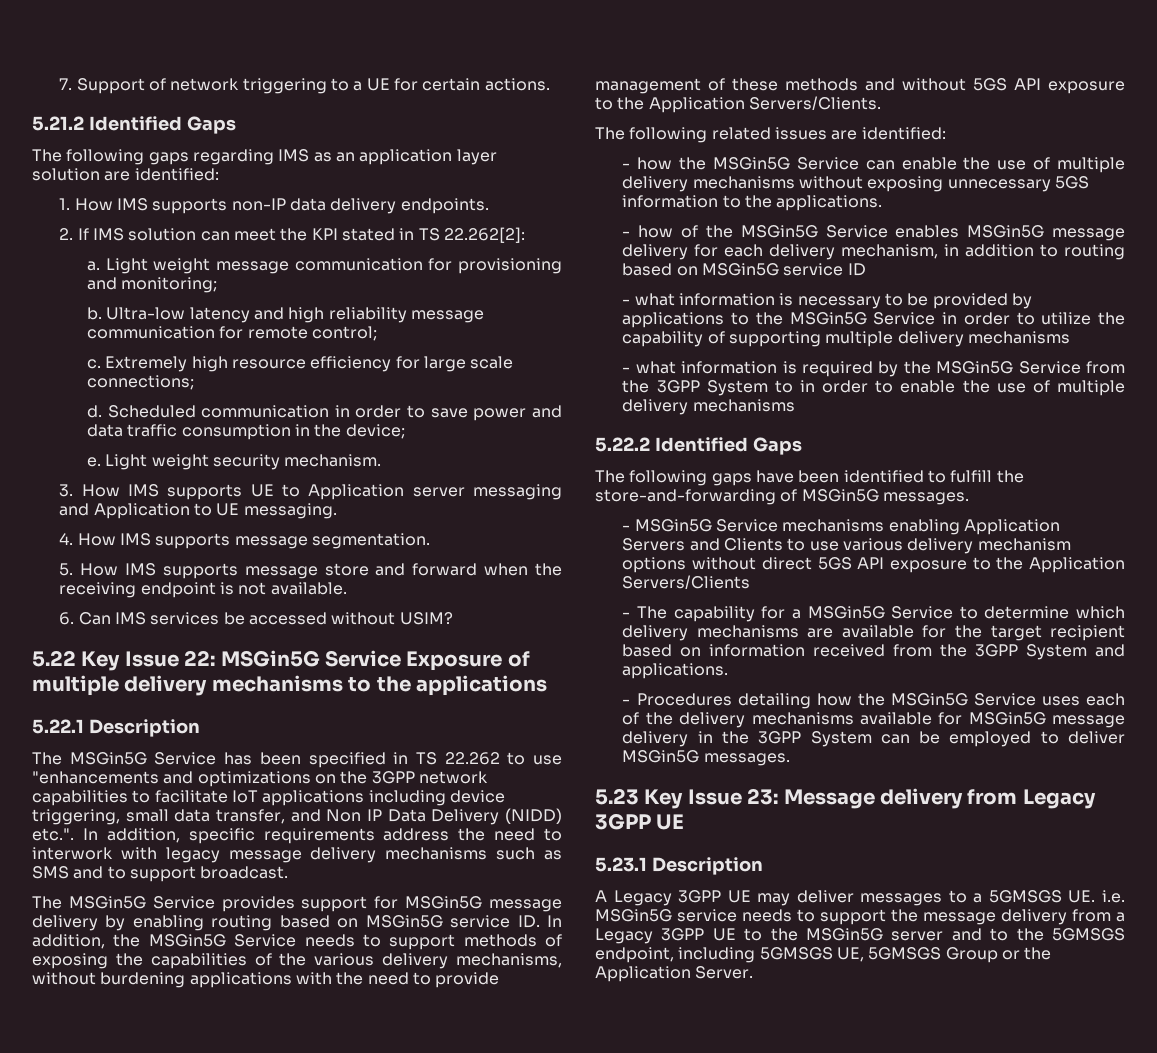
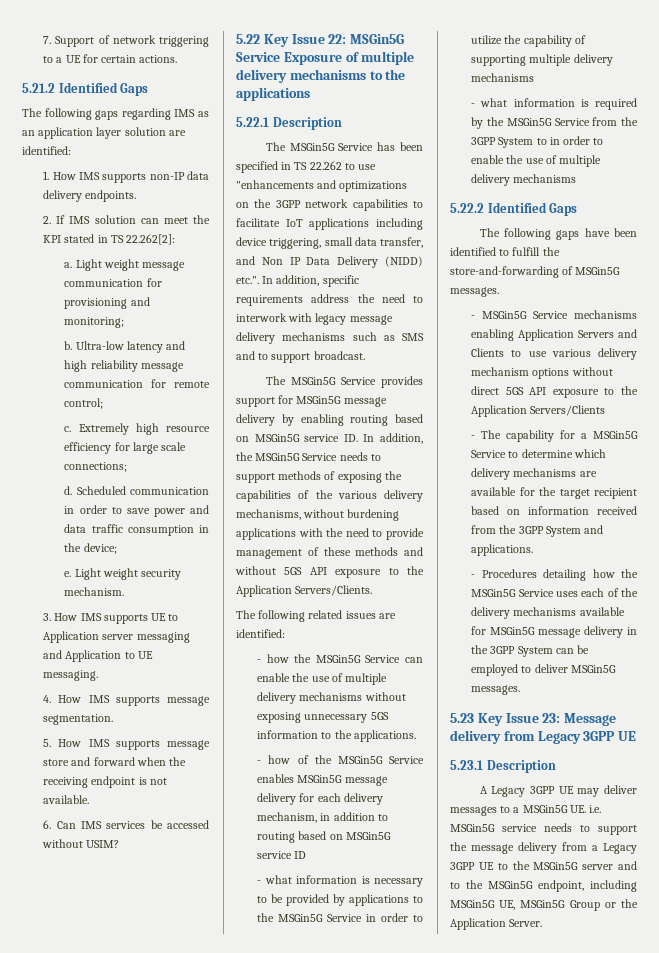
- A Legacy 3GPP UE may deliver messages to a 5GMSGS UE. i.e. MSGin5G service needs to support the message delivery from a Legacy 3GPP UE to the MSGin5G server and to the 5GMSGS endpoint, including 5GMSGS UE, 5GMSGS Group or the Application Server.
+ A Legacy 3GPP UE may deliver messages to a MSGin5G UE. i.e. MSGin5G service needs to support the message delivery from a Legacy 3GPP UE to the MSGin5G server and to the MSGin5G endpoint, including MSGin5G UE, MSGin5G Group or the Application Server.

